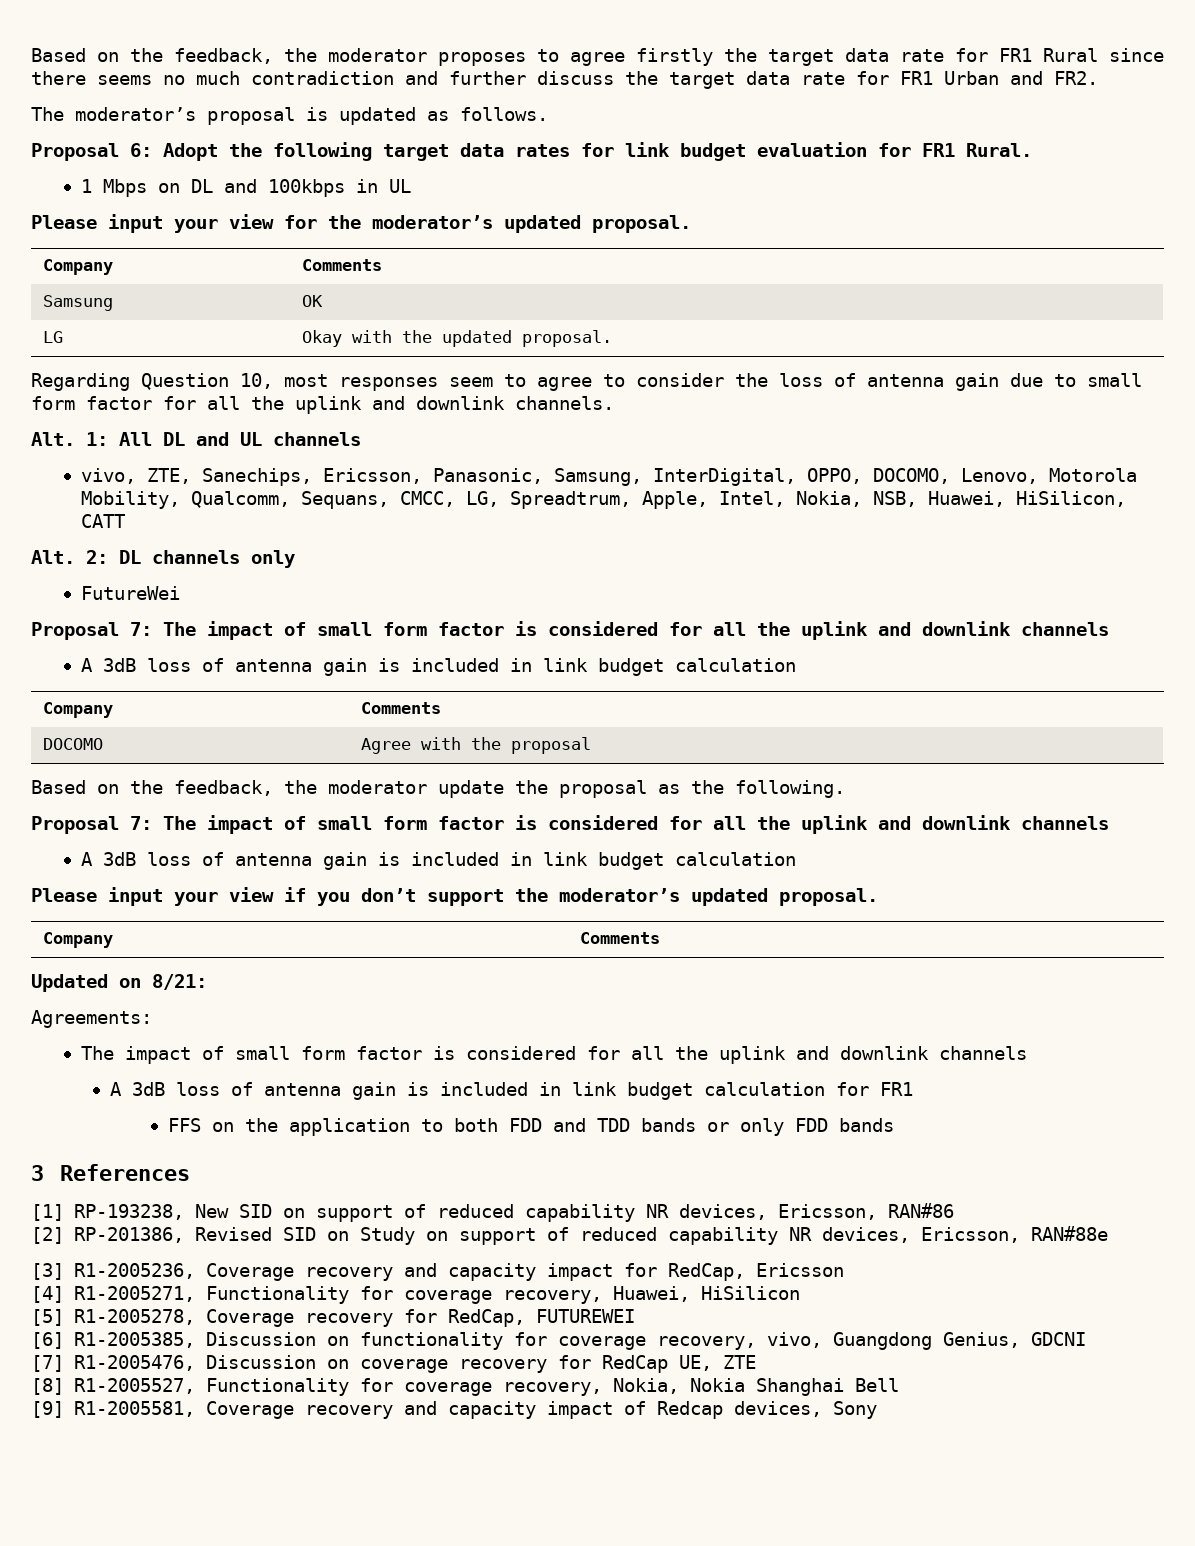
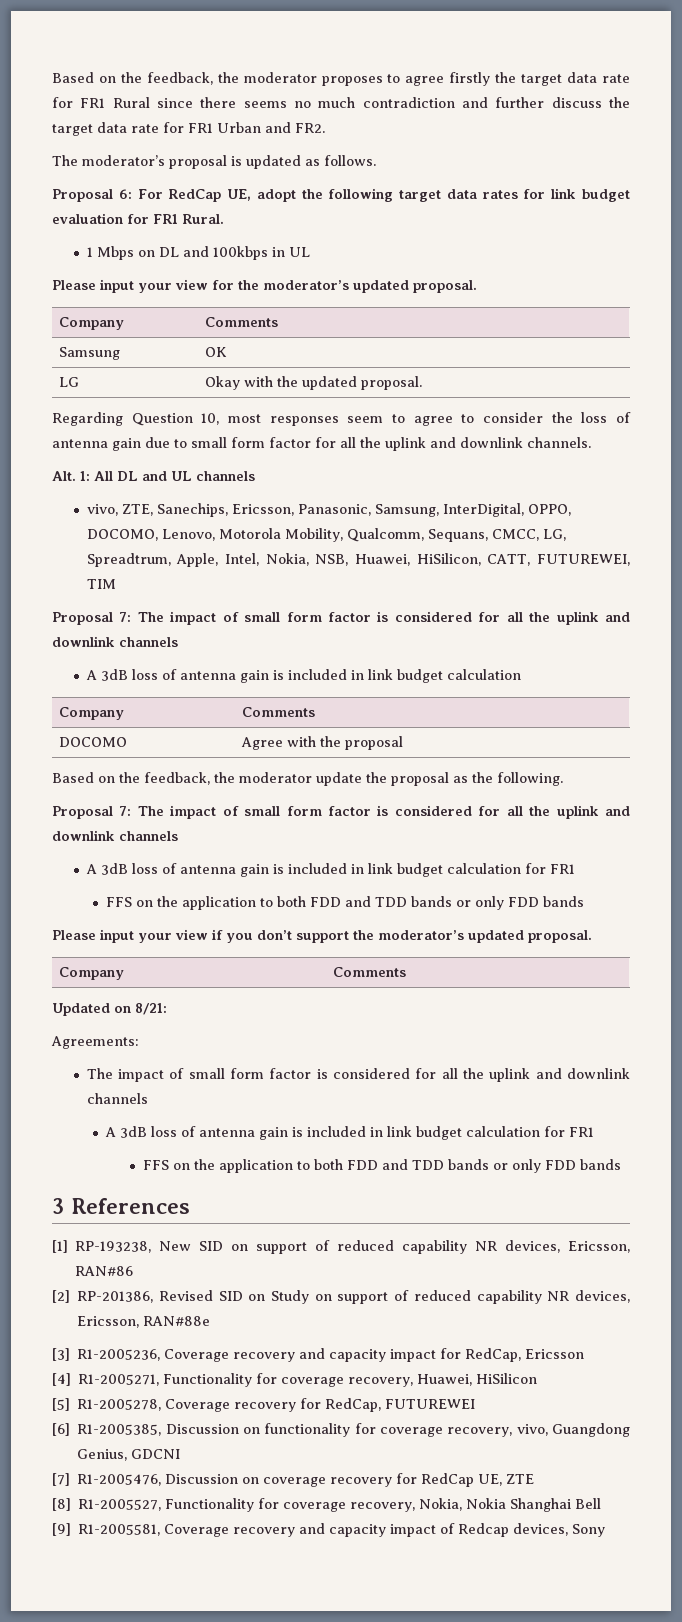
- Proposal 6: Adopt the following target data rates for link budget evaluation for FR1 Rural.
+ Proposal 6: For RedCap UE, adopt the following target data rates for link budget evaluation for FR1 Rural.
- vivo, ZTE, Sanechips, Ericsson, Panasonic, Samsung, InterDigital, OPPO, DOCOMO, Lenovo, Motorola Mobility, Qualcomm, Sequans, CMCC, LG, Spreadtrum, Apple, Intel, Nokia, NSB, Huawei, HiSilicon, CATT
- Alt. 2: DL channels only
- FutureWei
+ vivo, ZTE, Sanechips, Ericsson, Panasonic, Samsung, InterDigital, OPPO, DOCOMO, Lenovo, Motorola Mobility, Qualcomm, Sequans, CMCC, LG, Spreadtrum, Apple, Intel, Nokia, NSB, Huawei, HiSilicon, CATT, FUTUREWEI, TIM
  Based on the feedback, the moderator update the proposal as the following.
  Proposal 7: The impact of small form factor is considered for all the uplink and downlink channels
- A 3dB loss of antenna gain is included in link budget calculation
+ A 3dB loss of antenna gain is included in link budget calculation for FR1
+ FFS on the application to both FDD and TDD bands or only FDD bands

